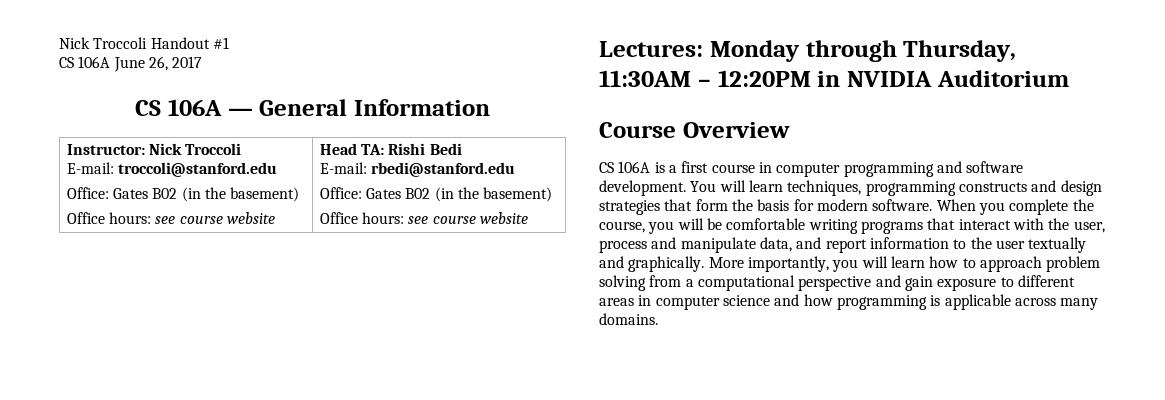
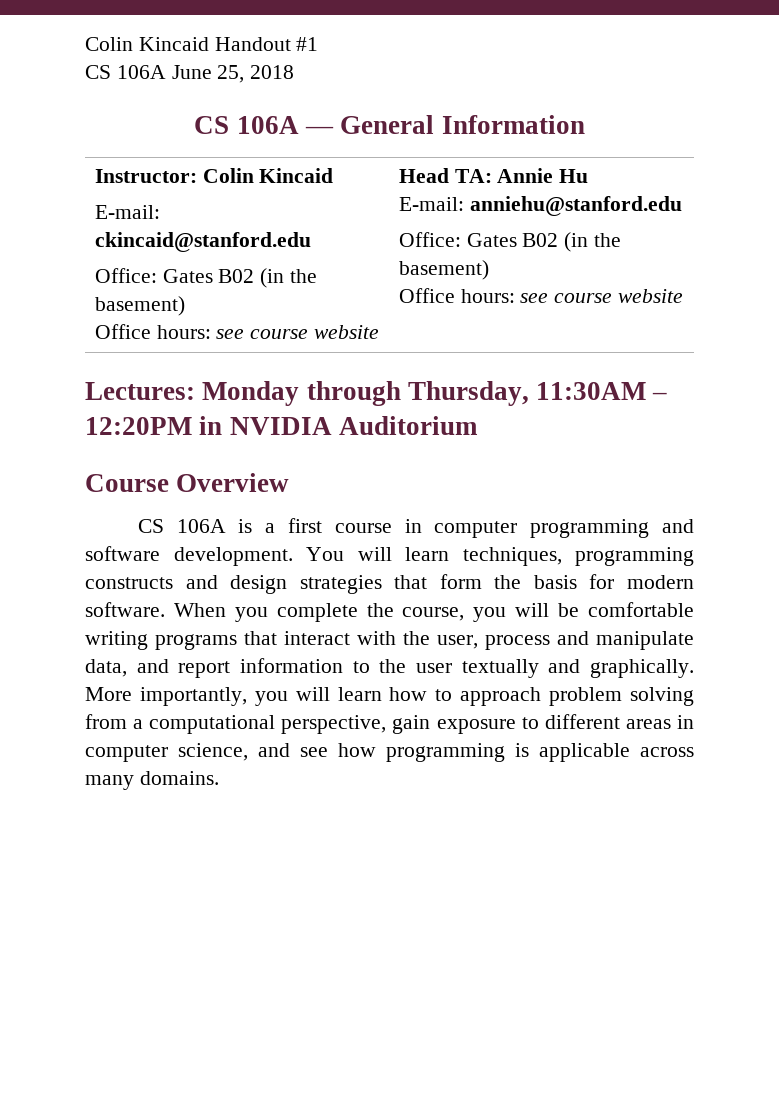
- Nick Troccoli Handout #1
+ Colin Kincaid Handout #1
- CS 106A June 26, 2017
+ CS 106A June 25, 2018
- Instructor: Nick Troccoli
- E-mail: troccoli@stanford.edu
+ Instructor: Colin Kincaid
+ E-mail: ckincaid@stanford.edu
  Office: Gates B02 (in the basement)
- Office hours: see course website | Head TA: Rishi Bedi
- E-mail: rbedi@stanford.edu
+ Office hours: see course website | Head TA: Annie Hu
+ E-mail: anniehu@stanford.edu
- More importantly, you will learn how to approach problem solving from a computational perspective and gain exposure to different areas in computer science and how programming is applicable across many domains.
+ More importantly, you will learn how to approach problem solving from a computational perspective, gain exposure to different areas in computer science, and see how programming is applicable across many domains.

